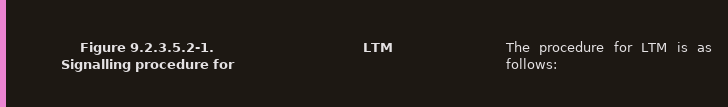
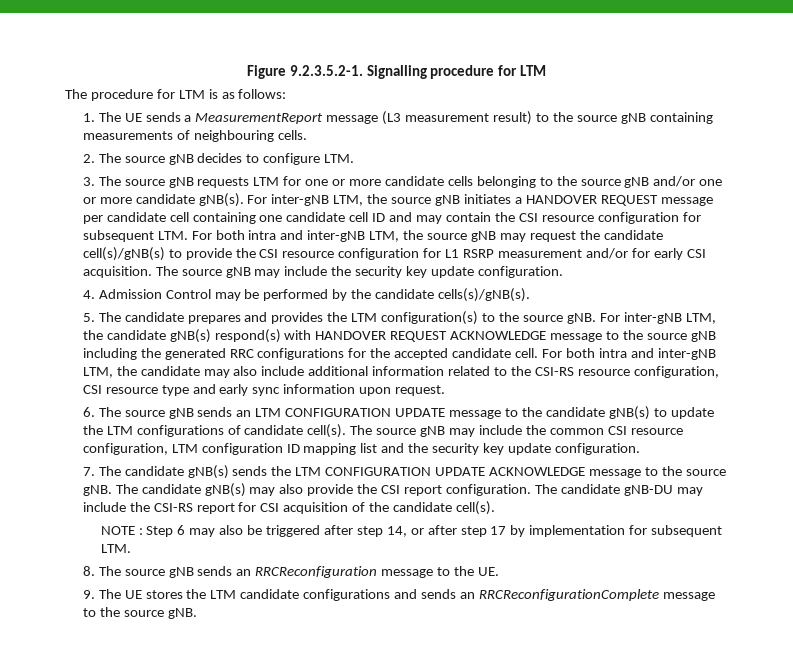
+ 1. The UE sends a MeasurementReport message (L3 measurement result) to the source gNB containing measurements of neighbouring cells.
+ 2. The source gNB decides to configure LTM.
+ 3. The source gNB requests LTM for one or more candidate cells belonging to the source gNB and/or one or more candidate gNB(s). For inter-gNB LTM, the source gNB initiates a HANDOVER REQUEST message per candidate cell containing one candidate cell ID and may contain the CSI resource configuration for subsequent LTM. For both intra and inter-gNB LTM, the source gNB may request the candidate cell(s)/gNB(s) to provide the CSI resource configuration for L1 RSRP measurement and/or for early CSI acquisition. The source gNB may include the security key update configuration.
+ 4. Admission Control may be performed by the candidate cells(s)/gNB(s).
+ 5. The candidate prepares and provides the LTM configuration(s) to the source gNB. For inter-gNB LTM, the candidate gNB(s) respond(s) with HANDOVER REQUEST ACKNOWLEDGE message to the source gNB including the generated RRC configurations for the accepted candidate cell. For both intra and inter-gNB LTM, the candidate may also include additional information related to the CSI-RS resource configuration, CSI resource type and early sync information upon request.
+ 6. The source gNB sends an LTM CONFIGURATION UPDATE message to the candidate gNB(s) to update the LTM configurations of candidate cell(s). The source gNB may include the common CSI resource configuration, LTM configuration ID mapping list and the security key update configuration.
+ 7. The candidate gNB(s) sends the LTM CONFIGURATION UPDATE ACKNOWLEDGE message to the source gNB. The candidate gNB(s) may also provide the CSI report configuration. The candidate gNB-DU may include the CSI-RS report for CSI acquisition of the candidate cell(s).
+ NOTE : Step 6 may also be triggered after step 14, or after step 17 by implementation for subsequent LTM.
+ 8. The source gNB sends an RRCReconfiguration message to the UE.
+ 9. The UE stores the LTM candidate configurations and sends an RRCReconfigurationComplete message to the source gNB.

